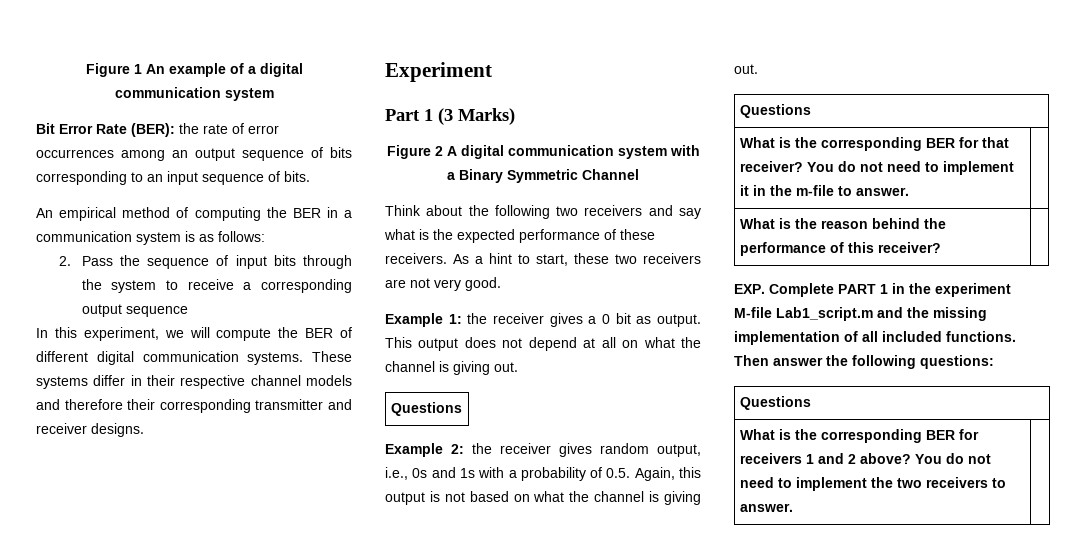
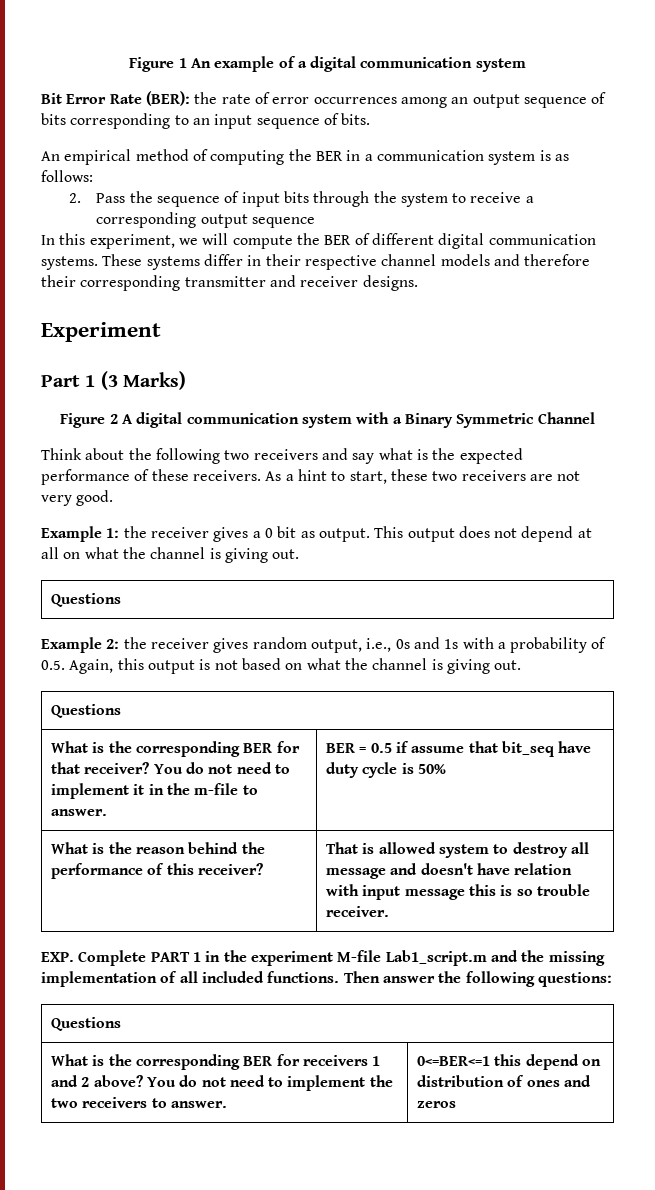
- What is the corresponding BER for that receiver? You do not need to implement it in the m-file to answer. |
+ What is the corresponding BER for that receiver? You do not need to implement it in the m-file to answer. | BER = 0.5 if assume that bit_seq have duty cycle is 50%
- What is the reason behind the performance of this receiver? |
+ What is the reason behind the performance of this receiver? | That is allowed system to destroy all message and doesn't have relation with input message this is so trouble receiver.
- What is the corresponding BER for receivers 1 and 2 above? You do not need to implement the two receivers to answer. |
+ What is the corresponding BER for receivers 1 and 2 above? You do not need to implement the two receivers to answer. | 0<=BER<=1 this depend on distribution of ones and zeros

